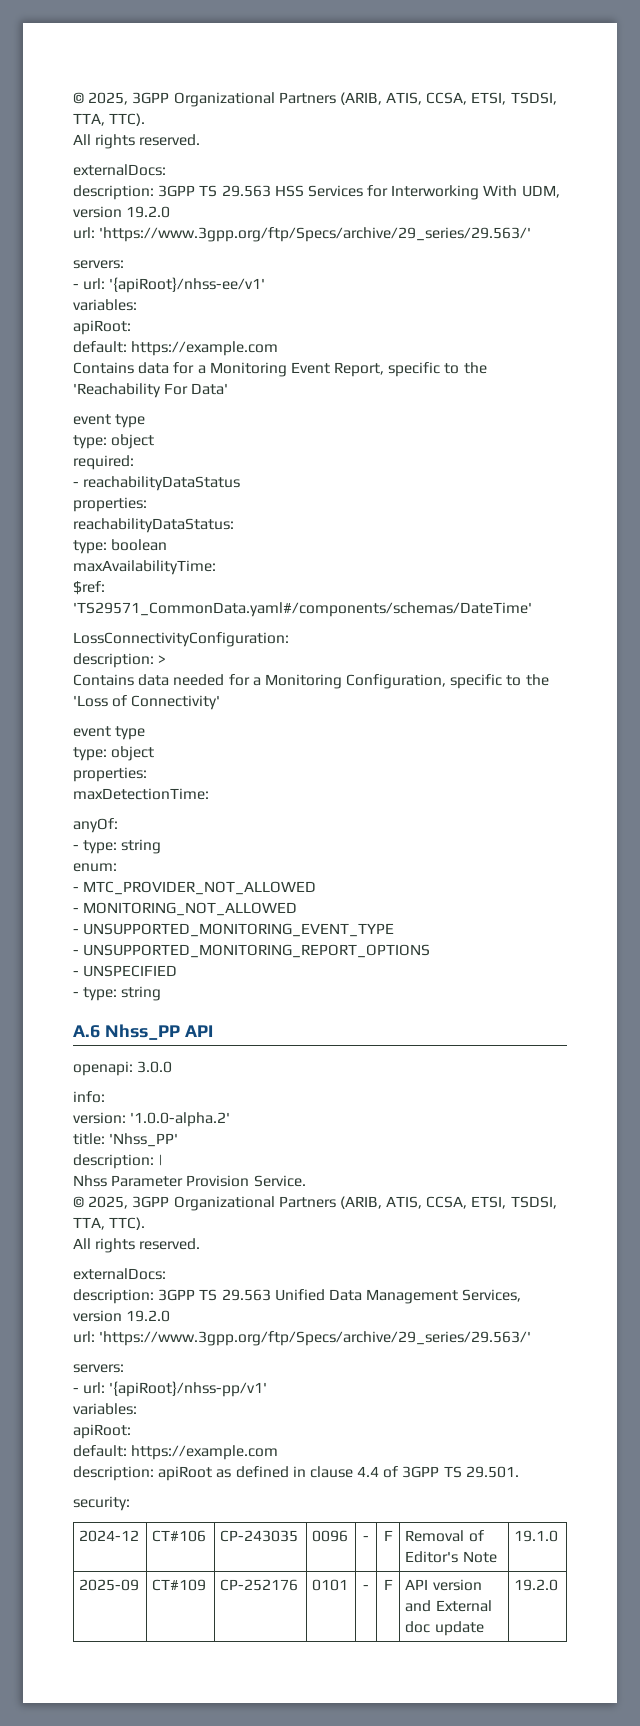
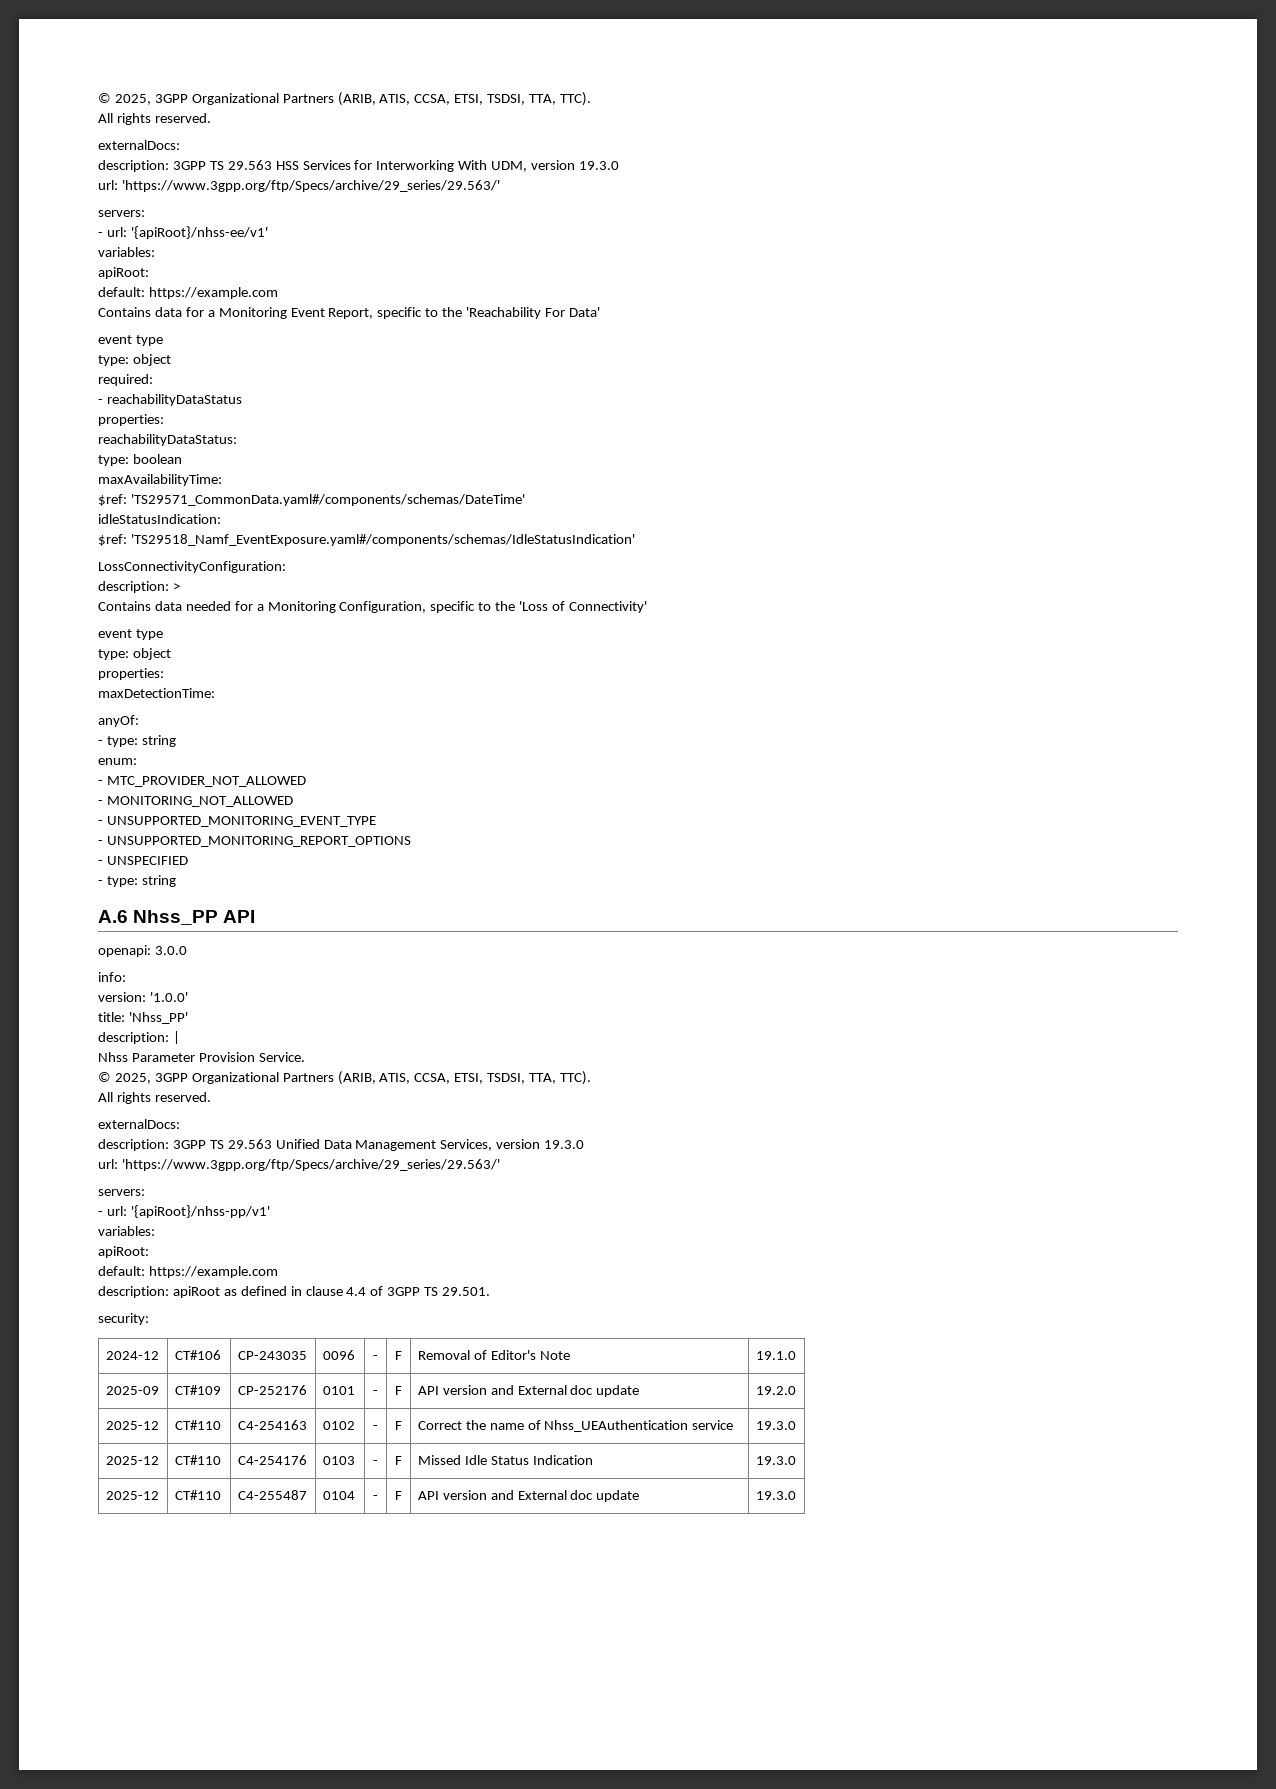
- description: 3GPP TS 29.563 HSS Services for Interworking With UDM, version 19.2.0
+ description: 3GPP TS 29.563 HSS Services for Interworking With UDM, version 19.3.0
+ idleStatusIndication:
+ $ref: 'TS29518_Namf_EventExposure.yaml#/components/schemas/IdleStatusIndication'
- version: '1.0.0-alpha.2'
+ version: '1.0.0'
- description: 3GPP TS 29.563 Unified Data Management Services, version 19.2.0
+ description: 3GPP TS 29.563 Unified Data Management Services, version 19.3.0
+ 2025-12 | CT#110 | C4-254163 | 0102 | - | F | Correct the name of Nhss_UEAuthentication service | 19.3.0
+ 2025-12 | CT#110 | C4-254176 | 0103 | - | F | Missed Idle Status Indication | 19.3.0
+ 2025-12 | CT#110 | C4-255487 | 0104 | - | F | API version and External doc update | 19.3.0

